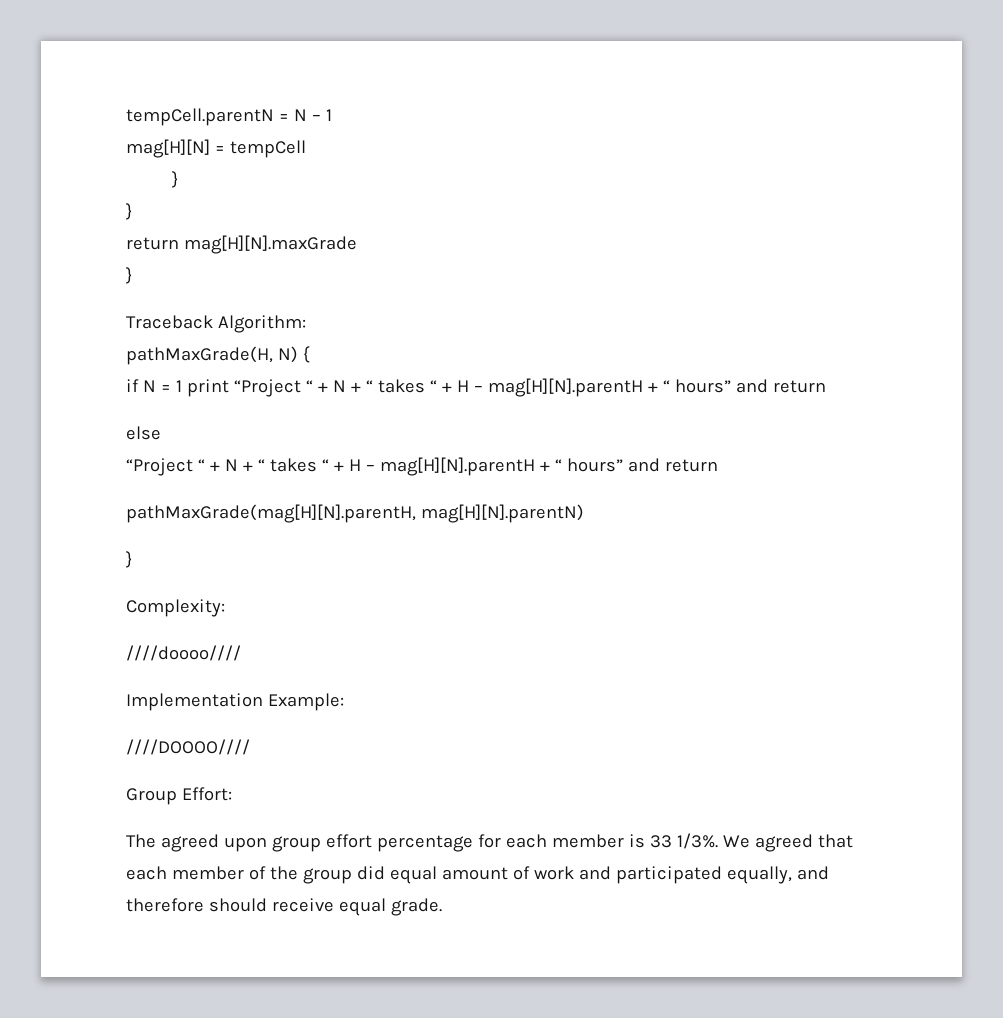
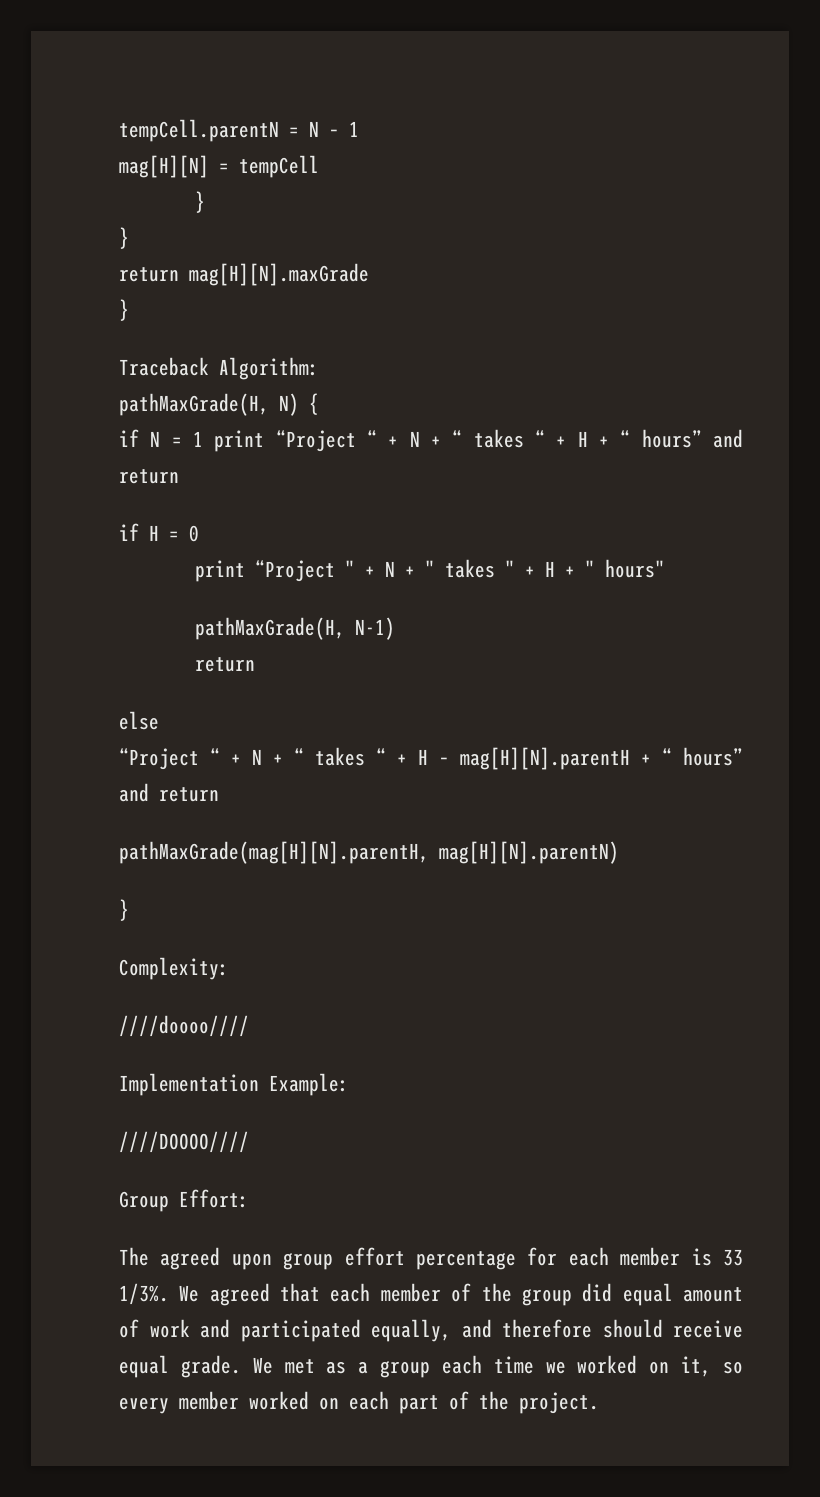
- if N = 1 print “Project “ + N + “ takes “ + H – mag[H][N].parentH + “ hours” and return
+ if N = 1 print “Project “ + N + “ takes “ + H + “ hours” and return
+ if H = 0
+ print “Project " + N + " takes " + H + " hours"
+ pathMaxGrade(H, N-1)
+ return
+ We met as a group each time we worked on it, so every member worked on each part of the project.

